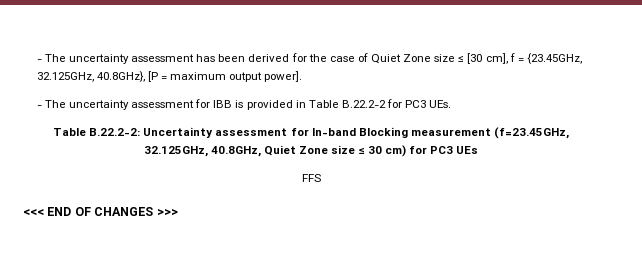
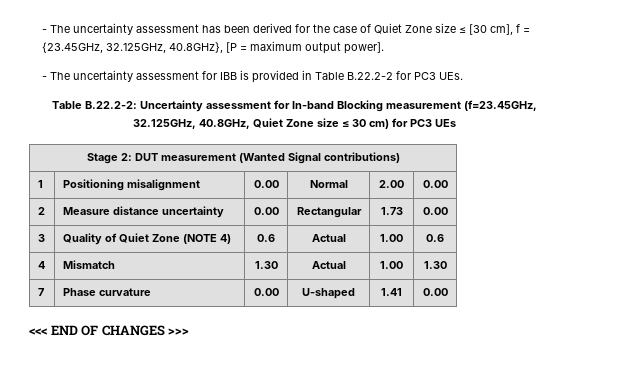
- FFS
+ Stage 2: DUT measurement (Wanted Signal contributions)
+ 1 | Positioning misalignment | 0.00 | Normal | 2.00 | 0.00
+ 2 | Measure distance uncertainty | 0.00 | Rectangular | 1.73 | 0.00
+ 3 | Quality of Quiet Zone (NOTE 4) | 0.6 | Actual | 1.00 | 0.6
+ 4 | Mismatch | 1.30 | Actual | 1.00 | 1.30
+ 7 | Phase curvature | 0.00 | U-shaped | 1.41 | 0.00

